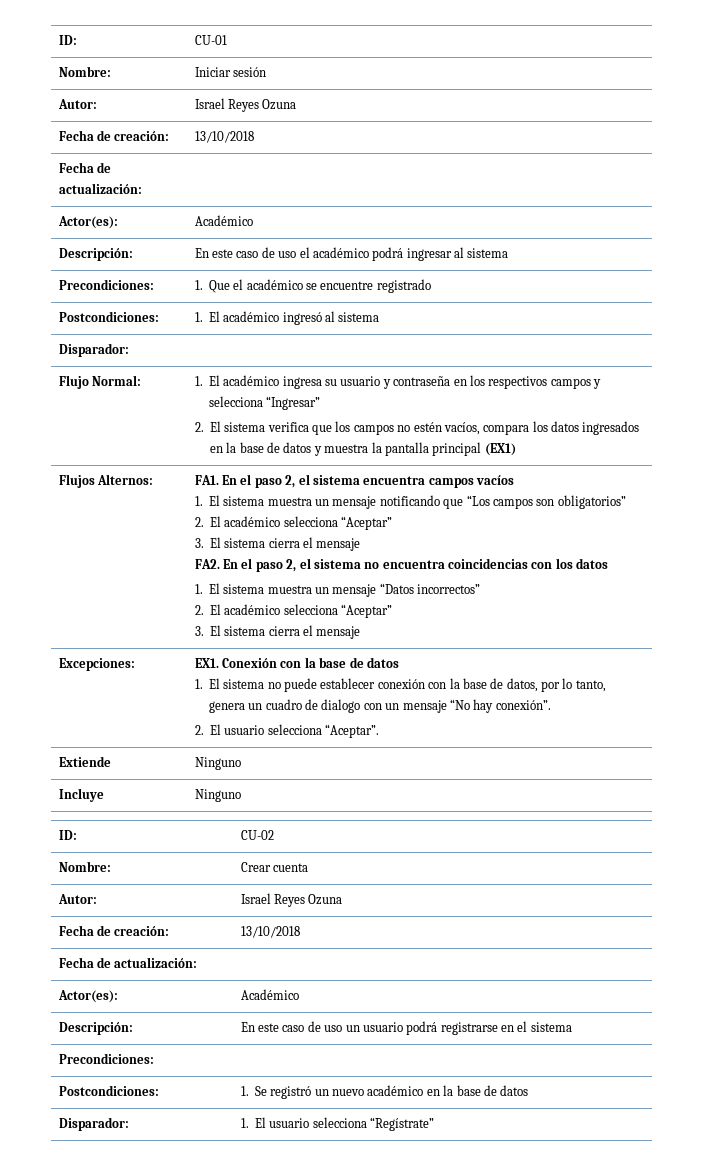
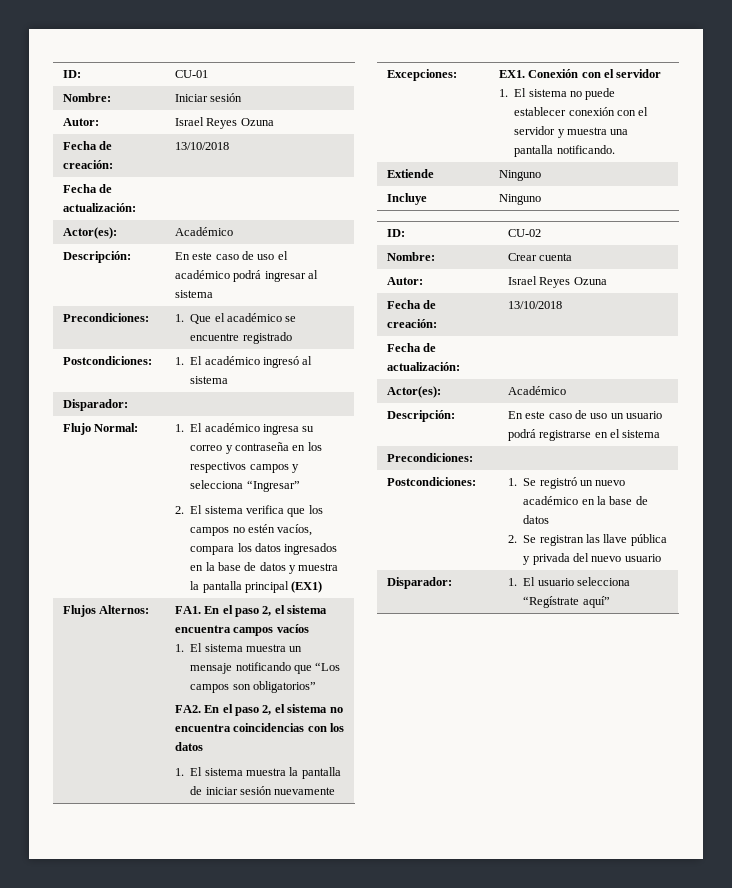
- 1. El académico ingresa su usuario y contraseña en los respectivos campos y selecciona “Ingresar”
+ 1. El académico ingresa su correo y contraseña en los respectivos campos y selecciona “Ingresar”
  1. El sistema muestra un mensaje notificando que “Los campos son obligatorios”
- 2. El académico selecciona “Aceptar”
- 3. El sistema cierra el mensaje
- 1. El sistema muestra un mensaje “Datos incorrectos”
- 2. El académico selecciona “Aceptar”
- 3. El sistema cierra el mensaje
+ 1. El sistema muestra la pantalla de iniciar sesión nuevamente
- Excepciones: | EX1. Conexión con la base de datos
- 1. El sistema no puede establecer conexión con la base de datos, por lo tanto, genera un cuadro de dialogo con un mensaje “No hay conexión”.
- 2. El usuario selecciona “Aceptar”.
+ Excepciones: | EX1. Conexión con el servidor
+ 1. El sistema no puede establecer conexión con el servidor y muestra una pantalla notificando.
  Postcondiciones: | 1. Se registró un nuevo académico en la base de datos
+ 2. Se registran las llave pública y privada del nuevo usuario
- Disparador: | 1. El usuario selecciona “Regístrate”
+ Disparador: | 1. El usuario selecciona “Regístrate aquí”

